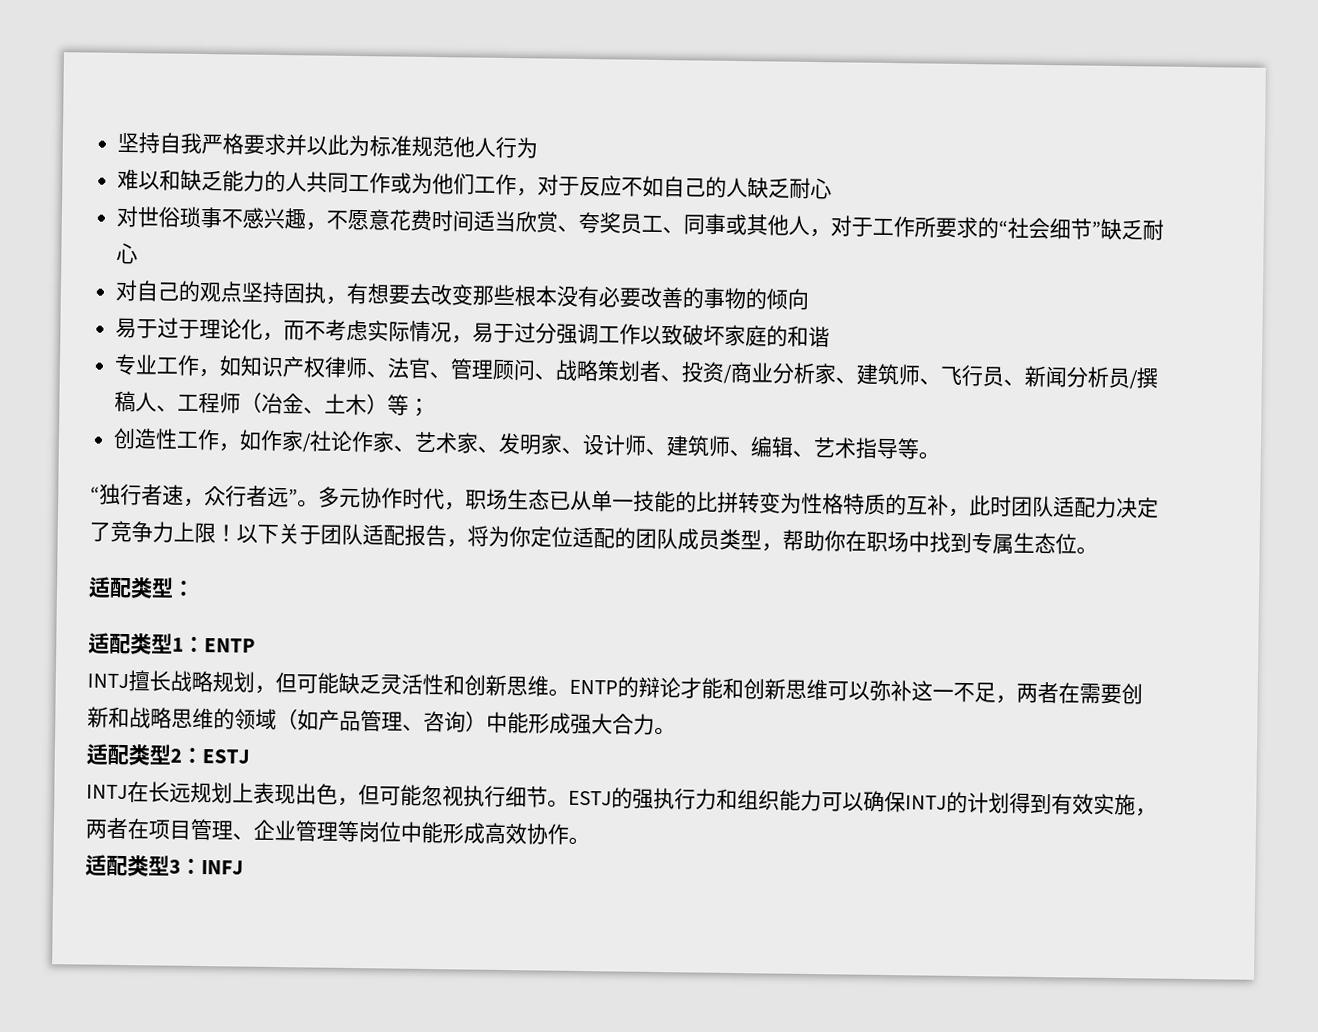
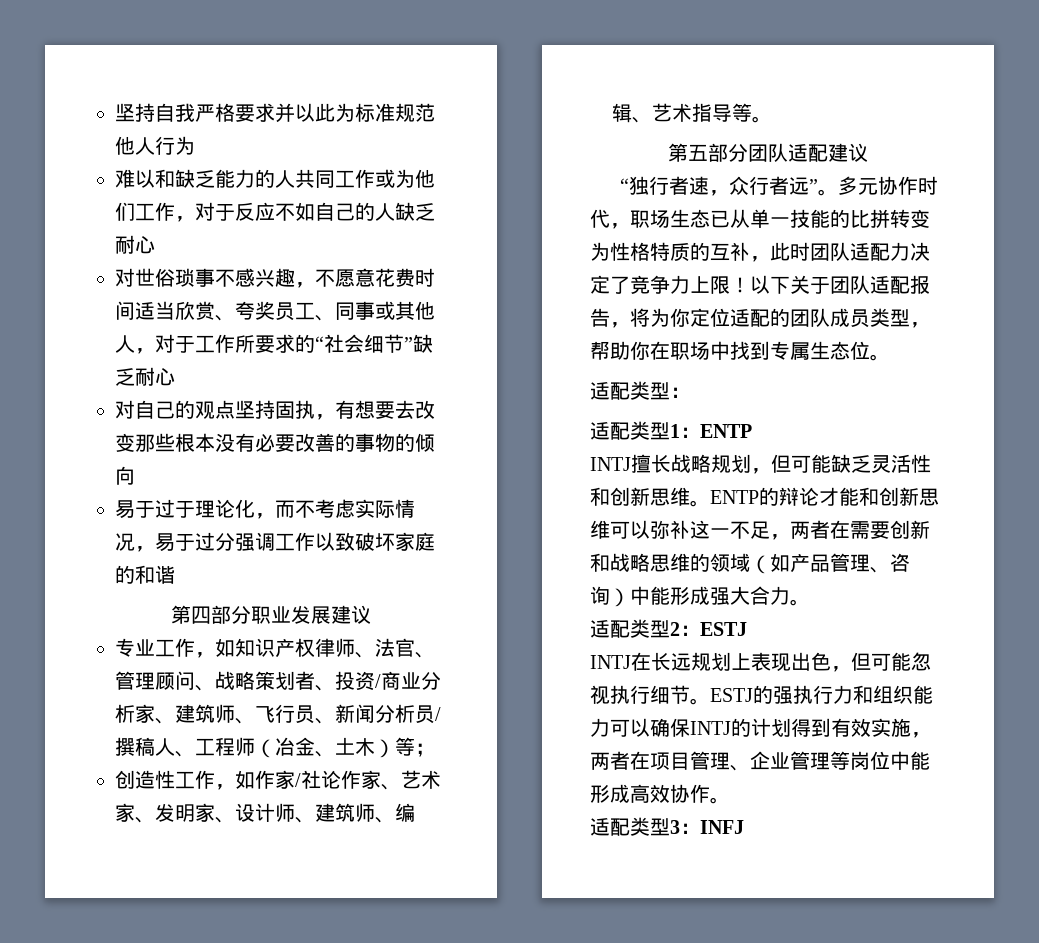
+ 第四部分职业发展建议
+ 第五部分团队适配建议

